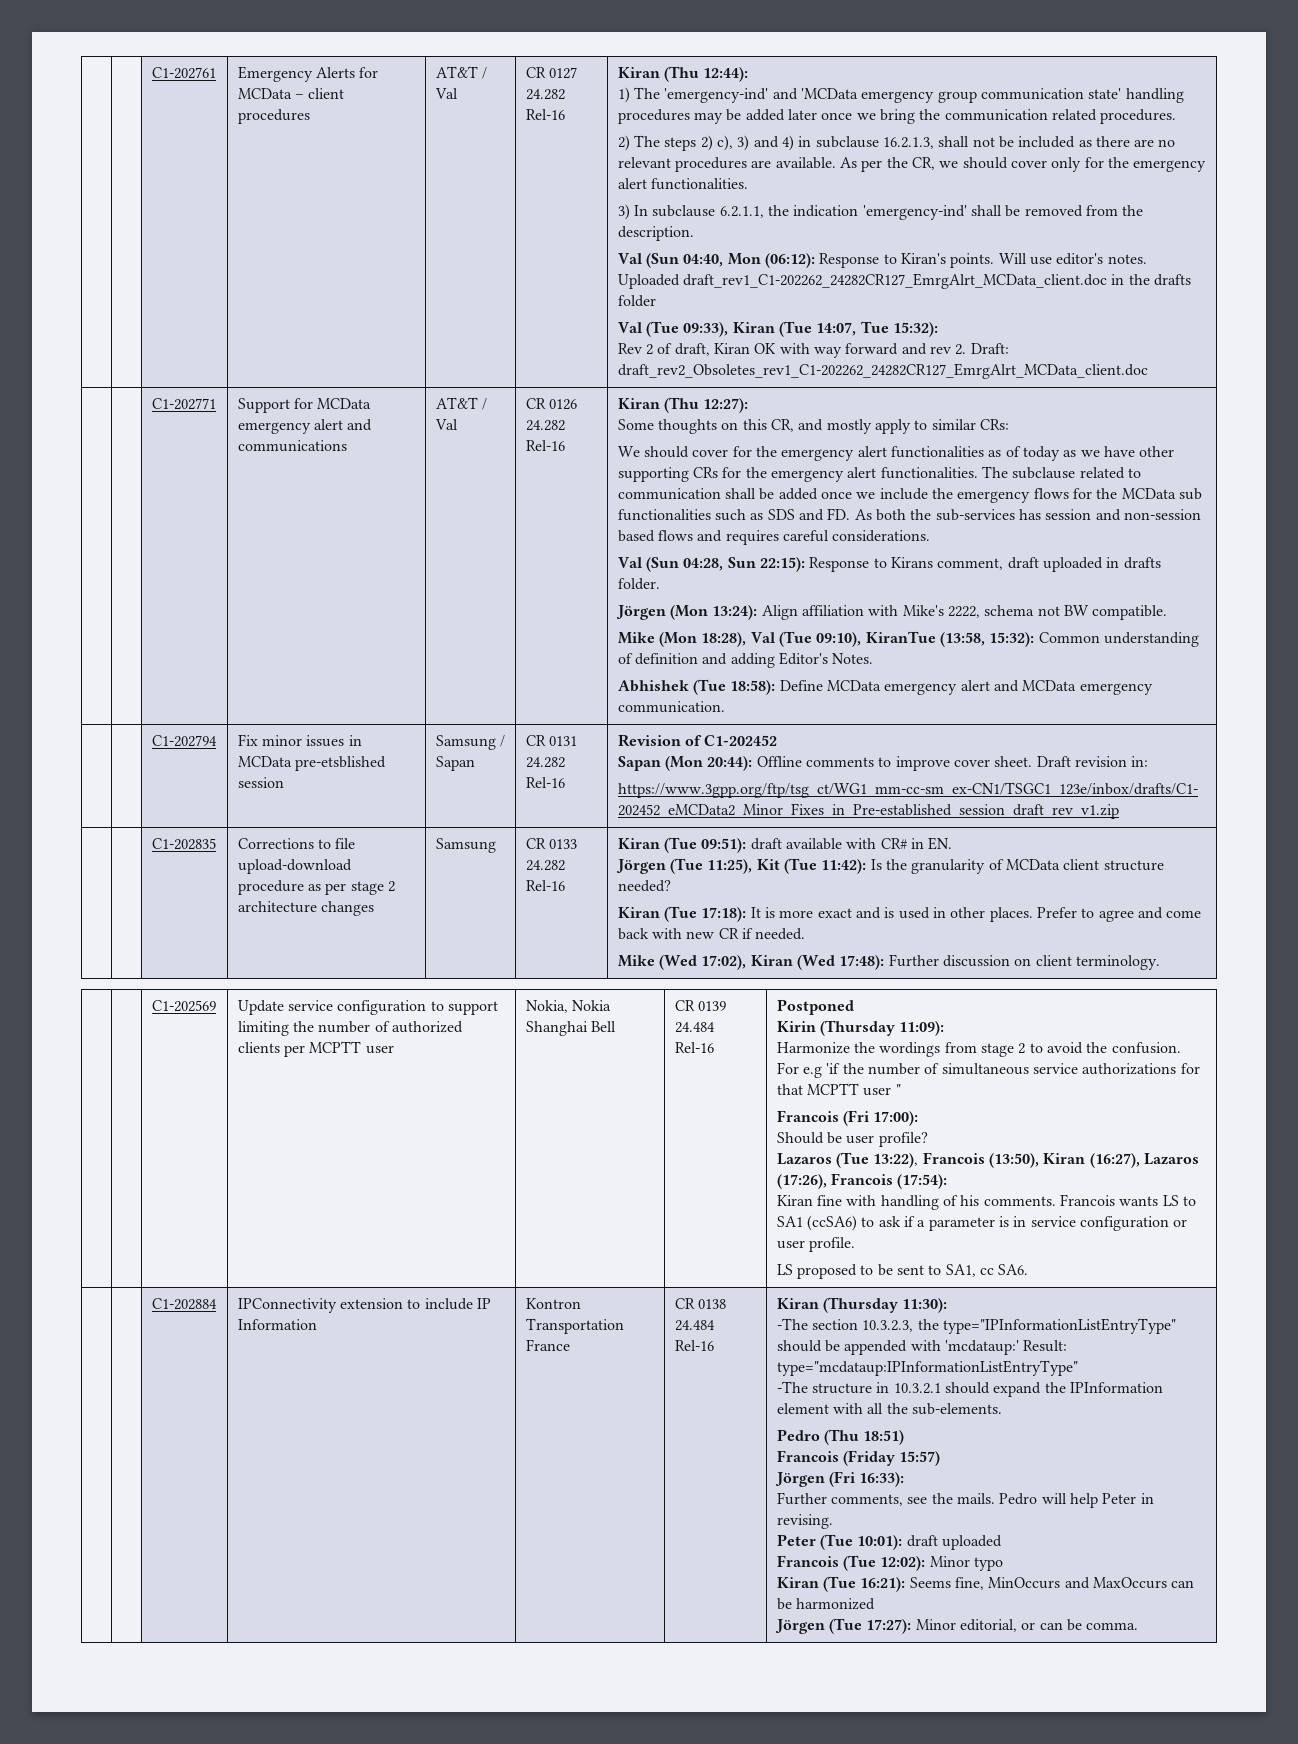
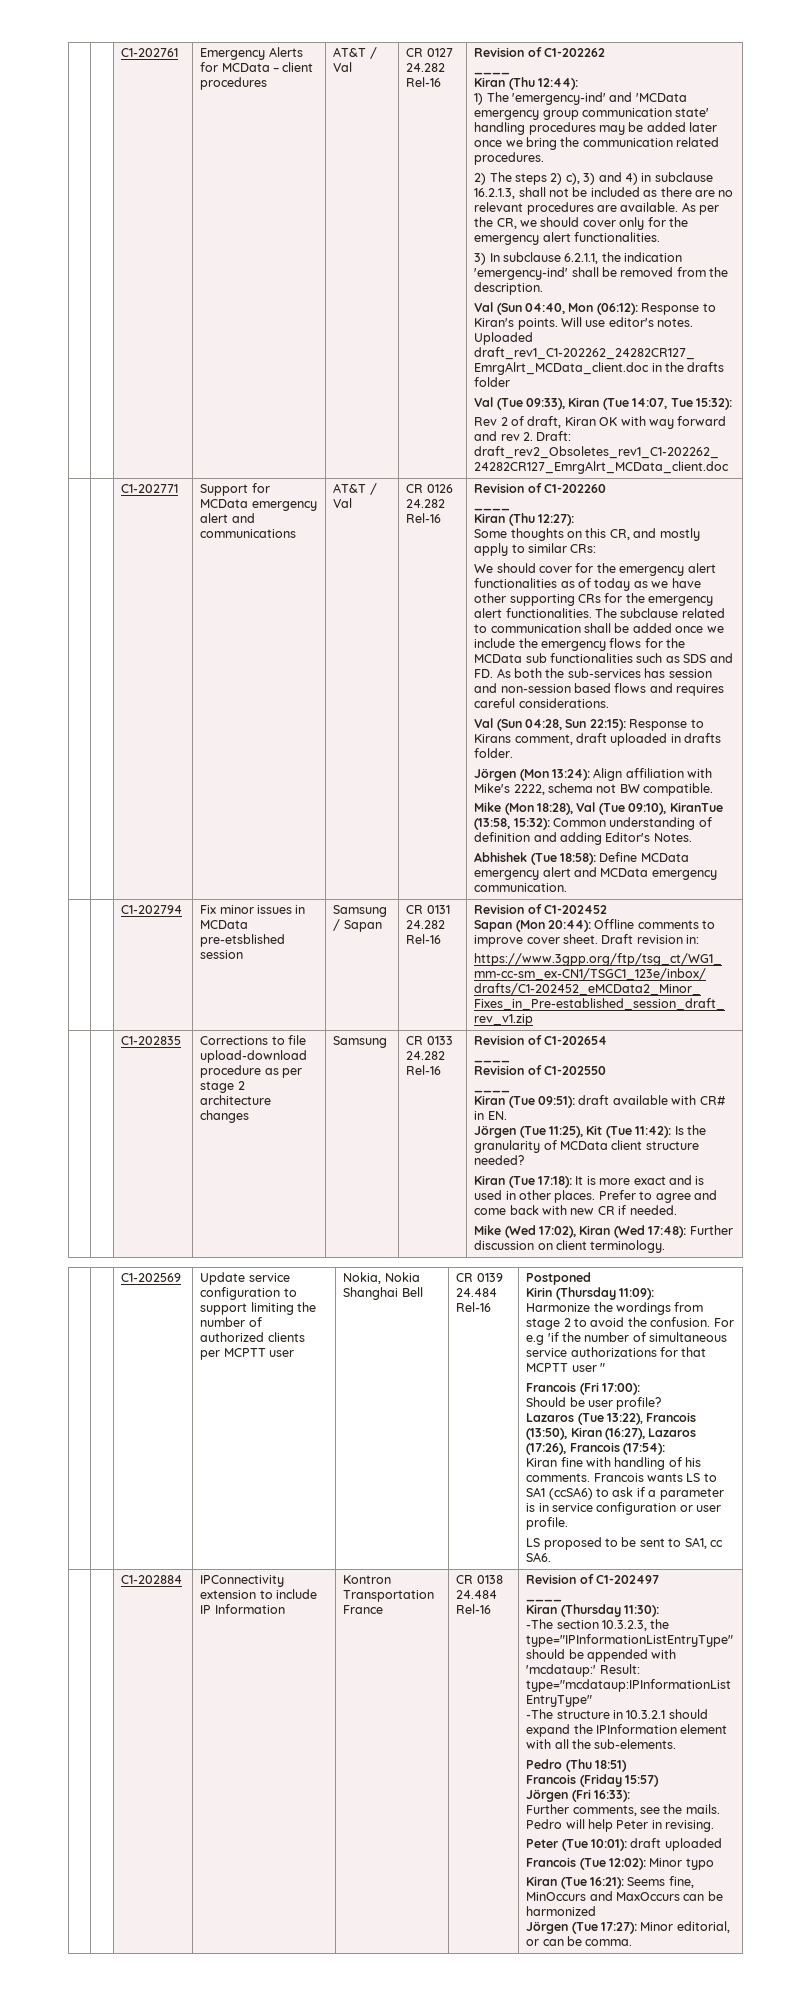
+ Revision of C1-202262
+ ____
+ Revision of C1-202260
+ ____
+ Revision of C1-202654
+ ____
+ Revision of C1-202550
+ ____
+ Revision of C1-202497
+ ____

